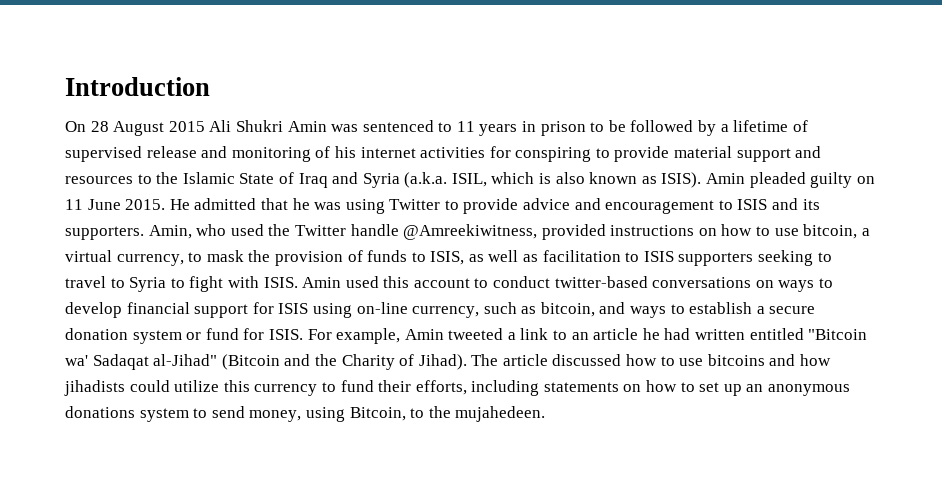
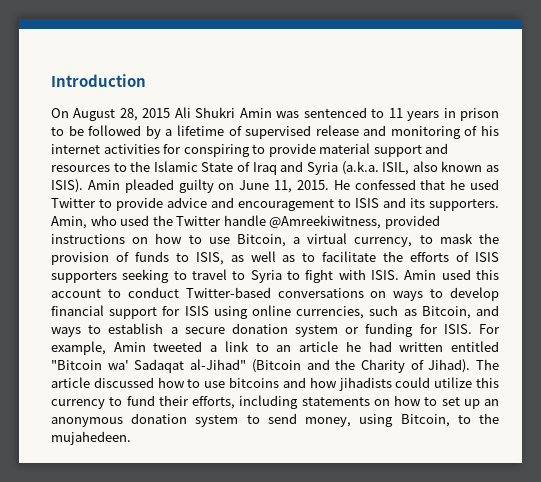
- On 28 August 2015 Ali Shukri Amin was sentenced to 11 years in prison to be followed by a lifetime of supervised release and monitoring of his internet activities for conspiring to provide material support and resources to the Islamic State of Iraq and Syria (a.k.a. ISIL, which is also known as ISIS).
+ On August 28, 2015 Ali Shukri Amin was sentenced to 11 years in prison to be followed by a lifetime of supervised release and monitoring of his internet activities for conspiring to provide material support and resources to the Islamic State of Iraq and Syria (a.k.a. ISIL, also known as ISIS).
- Amin pleaded guilty on 11 June 2015.
+ Amin pleaded guilty on June 11, 2015.
- He admitted that he was using Twitter to provide advice and encouragement to ISIS and its supporters.
+ He confessed that he used Twitter to provide advice and encouragement to ISIS and its supporters.
- Amin, who used the Twitter handle @Amreekiwitness, provided instructions on how to use bitcoin, a virtual currency, to mask the provision of funds to ISIS, as well as facilitation to ISIS supporters seeking to travel to Syria to fight with ISIS.
+ Amin, who used the Twitter handle @Amreekiwitness, provided instructions on how to use Bitcoin, a virtual currency, to mask the provision of funds to ISIS, as well as to facilitate the efforts of ISIS supporters seeking to travel to Syria to fight with ISIS.
- Amin used this account to conduct twitter-based conversations on ways to develop financial support for ISIS using on-line currency, such as bitcoin, and ways to establish a secure donation system or fund for ISIS.
+ Amin used this account to conduct Twitter-based conversations on ways to develop financial support for ISIS using online currencies, such as Bitcoin, and ways to establish a secure donation system or funding for ISIS.
- The article discussed how to use bitcoins and how jihadists could utilize this currency to fund their efforts, including statements on how to set up an anonymous donations system to send money, using Bitcoin, to the mujahedeen.
+ The article discussed how to use bitcoins and how jihadists could utilize this currency to fund their efforts, including statements on how to set up an anonymous donation system to send money, using Bitcoin, to the mujahedeen.

